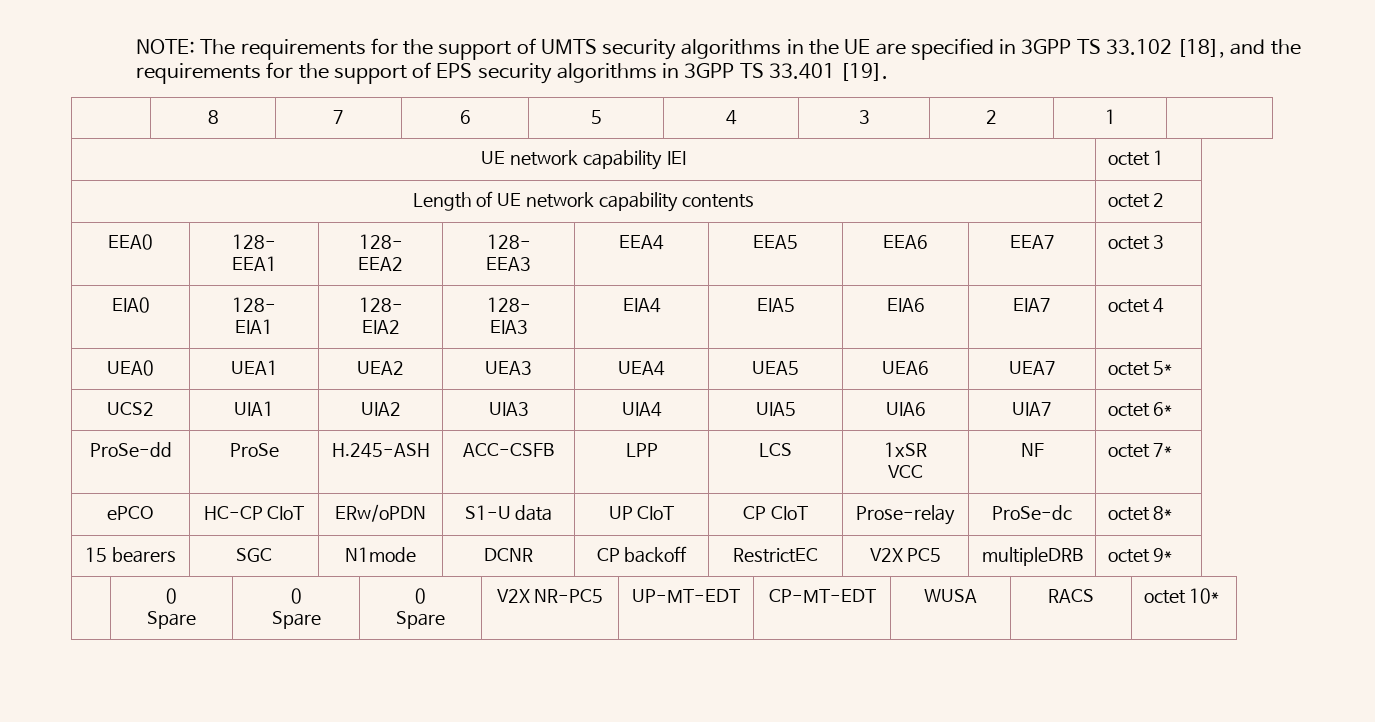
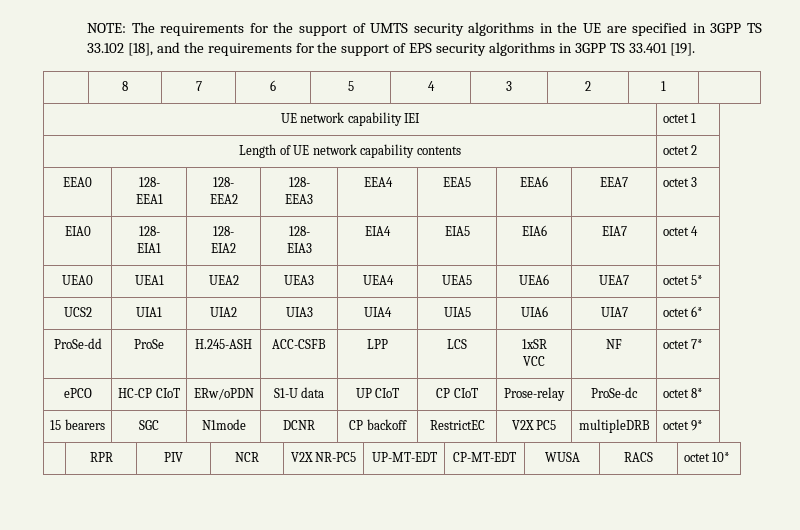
  15 bearers | SGC | N1mode | DCNR | CP backoff | RestrictEC | V2X PC5 | multipleDRB | octet 9*
- | 0
- Spare | 0
- Spare | 0
- Spare | V2X NR-PC5 | UP-MT-EDT | CP-MT-EDT | WUSA | RACS | octet 10*
+ | RPR | PIV | NCR | V2X NR-PC5 | UP-MT-EDT | CP-MT-EDT | WUSA | RACS | octet 10*

